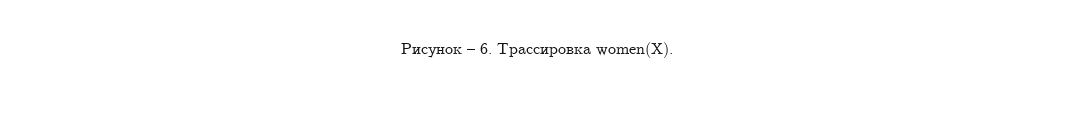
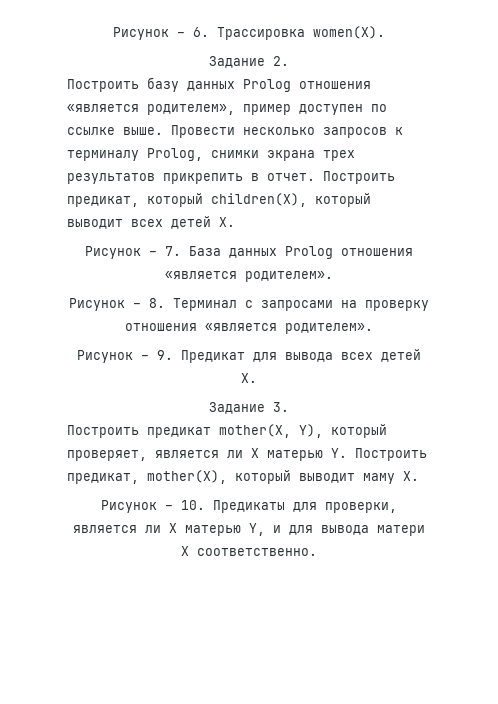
+ Задание 2.
+ Построить базу данных Prolog отношения «является родителем», пример доступен по ссылке выше. Провести несколько запросов к терминалу Prolog, снимки экрана трех результатов прикрепить в отчет. Построить предикат, который children(X), который выводит всех детей X.
+ Рисунок – 7. База данных Prolog отношения «является родителем».
+ Рисунок – 8. Терминал с запросами на проверку отношения «является родителем».
+ Рисунок – 9. Предикат для вывода всех детей X.
+ Задание 3.
+ Построить предикат mother(X, Y), который проверяет, является ли X матерью Y. Построить предикат, mother(X), который выводит маму X.
+ Рисунок – 10. Предикаты для проверки, является ли X матерью Y, и для вывода матери X соответственно.

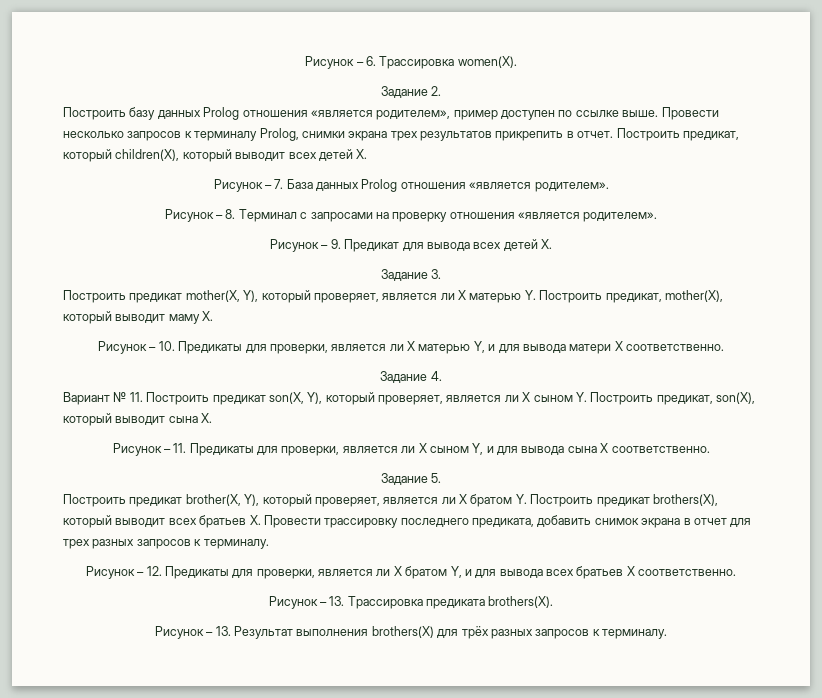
+ Задание 4.
+ Вариант № 11. Построить предикат son(X, Y), который проверяет, является ли X сыном Y. Построить предикат, son(X), который выводит сына X.
+ Рисунок – 11. Предикаты для проверки, является ли X сыном Y, и для вывода сына X соответственно.
+ Задание 5.
+ Построить предикат brother(X, Y), который проверяет, является ли X братом Y. Построить предикат brothers(X), который выводит всех братьев X. Провести трассировку последнего предиката, добавить снимок экрана в отчет для трех разных запросов к терминалу.
+ Рисунок – 12. Предикаты для проверки, является ли X братом Y, и для вывода всех братьев X соответственно.
+ Рисунок – 13. Трассировка предиката brothers(X).
+ Рисунок – 13. Результат выполнения brothers(X) для трёх разных запросов к терминалу.

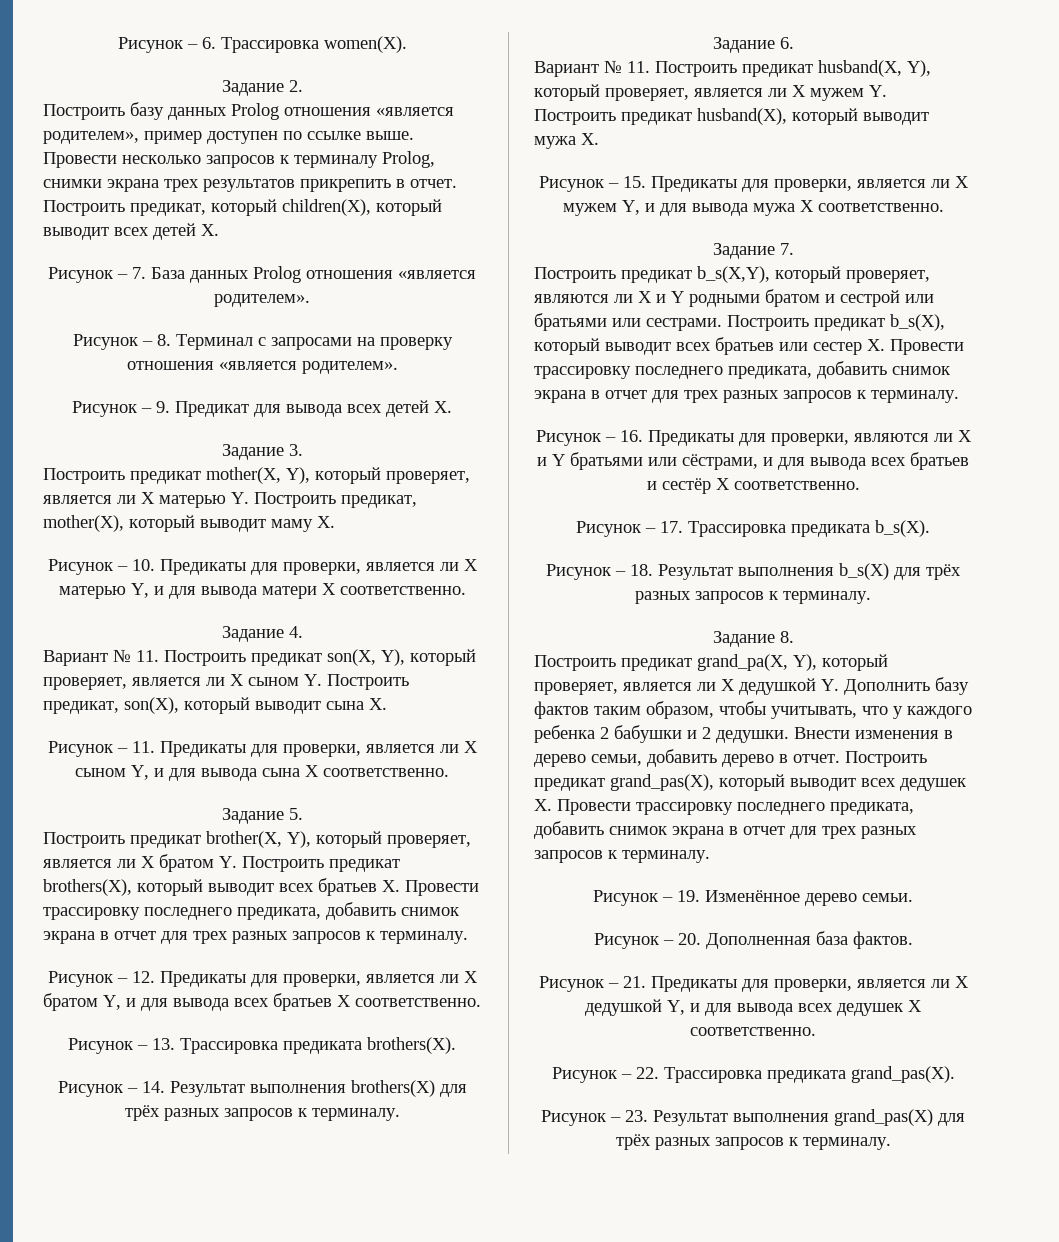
- Рисунок – 13. Результат выполнения brothers(X) для трёх разных запросов к терминалу.
+ Рисунок – 14. Результат выполнения brothers(X) для трёх разных запросов к терминалу.
+ Задание 6.
+ Вариант № 11. Построить предикат husband(X, Y), который проверяет, является ли X мужем Y. Построить предикат husband(X), который выводит мужа X.
+ Рисунок – 15. Предикаты для проверки, является ли X мужем Y, и для вывода мужа X соответственно.
+ Задание 7.
+ Построить предикат b_s(X,Y), который проверяет, являются ли X и Y родными братом и сестрой или братьями или сестрами. Построить предикат b_s(X), который выводит всех братьев или сестер X. Провести трассировку последнего предиката, добавить снимок экрана в отчет для трех разных запросов к терминалу.
+ Рисунок – 16. Предикаты для проверки, являются ли X и Y братьями или сёстрами, и для вывода всех братьев и сестёр X соответственно.
+ Рисунок – 17. Трассировка предиката b_s(X).
+ Рисунок – 18. Результат выполнения b_s(X) для трёх разных запросов к терминалу.
+ Задание 8.
+ Построить предикат grand_pa(X, Y), который проверяет, является ли X дедушкой Y. Дополнить базу фактов таким образом, чтобы учитывать, что у каждого ребенка 2 бабушки и 2 дедушки. Внести изменения в дерево семьи, добавить дерево в отчет. Построить предикат grand_pas(X), который выводит всех дедушек X. Провести трассировку последнего предиката, добавить снимок экрана в отчет для трех разных запросов к терминалу.
+ Рисунок – 19. Изменённое дерево семьи.
+ Рисунок – 20. Дополненная база фактов.
+ Рисунок – 21. Предикаты для проверки, является ли X дедушкой Y, и для вывода всех дедушек X соответственно.
+ Рисунок – 22. Трассировка предиката grand_pas(X).
+ Рисунок – 23. Результат выполнения grand_pas(X) для трёх разных запросов к терминалу.

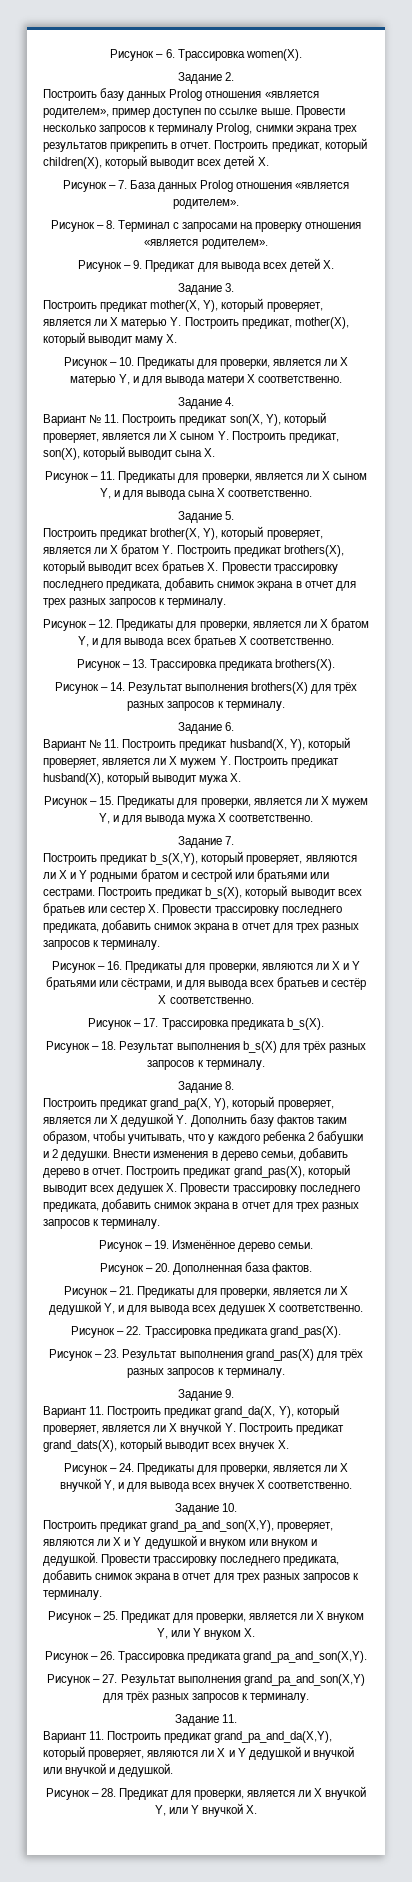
+ Задание 9.
+ Вариант 11. Построить предикат grand_da(X, Y), который проверяет, является ли X внучкой Y. Построить предикат grand_dats(X), который выводит всех внучек X.
+ Рисунок – 24. Предикаты для проверки, является ли X внучкой Y, и для вывода всех внучек X соответственно.
+ Задание 10.
+ Построить предикат grand_pa_and_son(X,Y), проверяет, являются ли X и Y дедушкой и внуком или внуком и дедушкой. Провести трассировку последнего предиката, добавить снимок экрана в отчет для трех разных запросов к терминалу.
+ Рисунок – 25. Предикат для проверки, является ли X внуком Y, или Y внуком X.
+ Рисунок – 26. Трассировка предиката grand_pa_and_son(X,Y).
+ Рисунок – 27. Результат выполнения grand_pa_and_son(X,Y) для трёх разных запросов к терминалу.
+ Задание 11.
+ Вариант 11. Построить предикат grand_pa_and_da(X,Y), который проверяет, являются ли X и Y дедушкой и внучкой или внучкой и дедушкой.
+ Рисунок – 28. Предикат для проверки, является ли X внучкой Y, или Y внучкой X.

